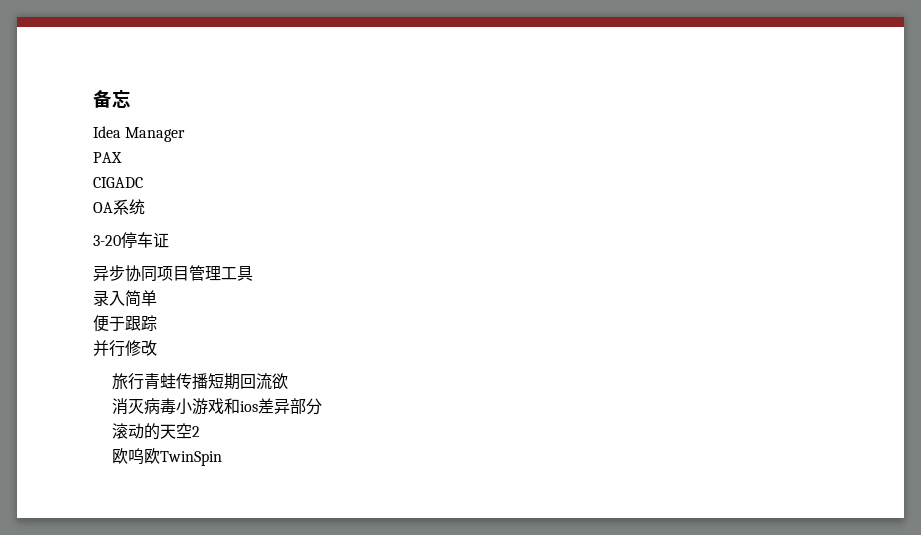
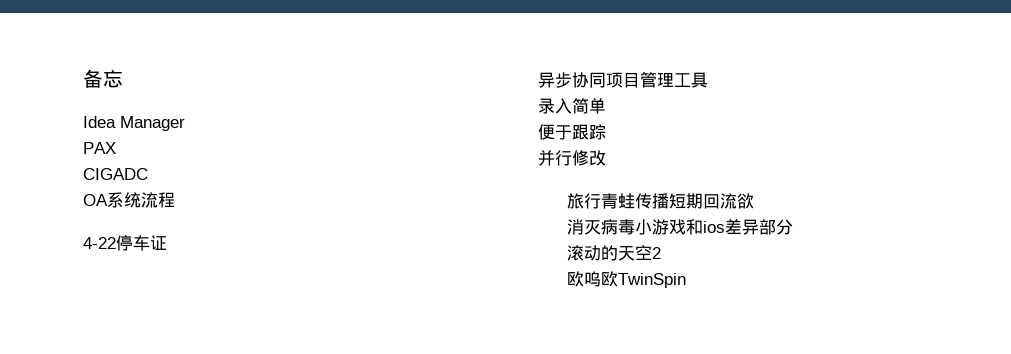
- OA系统
- 3-20停车证
+ OA系统流程
+ 4-22停车证

